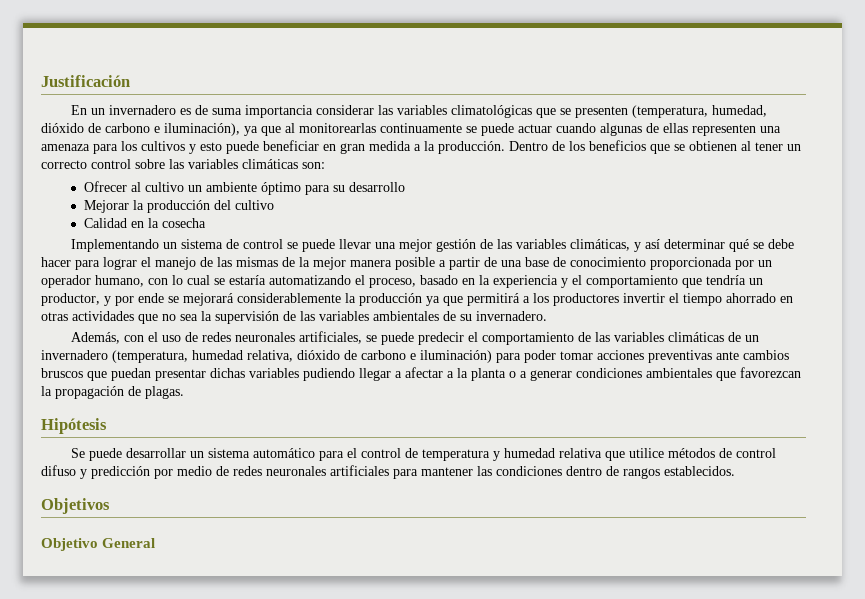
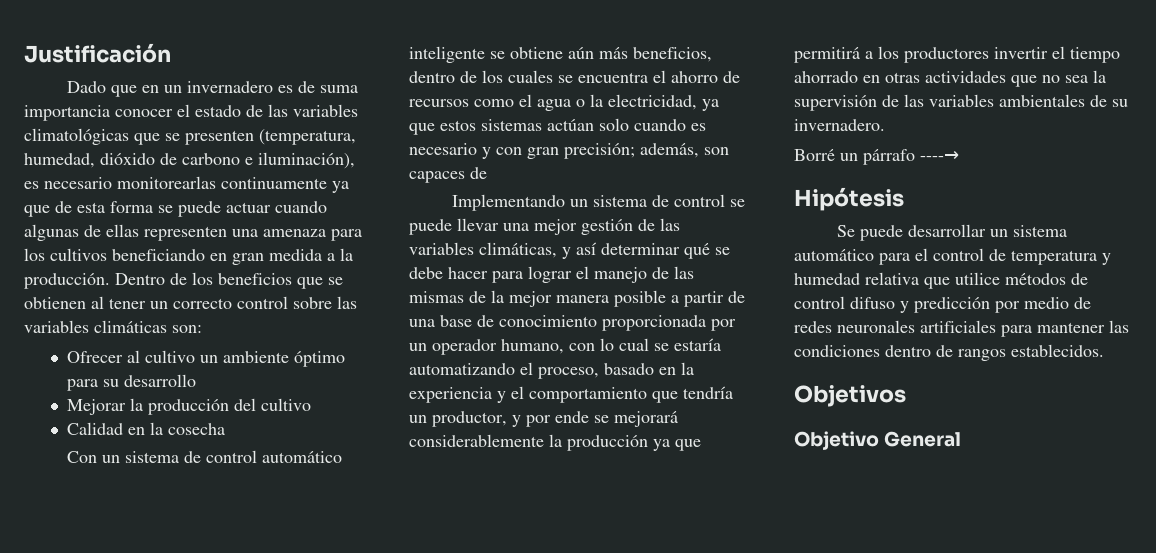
- En un invernadero es de suma importancia considerar las variables climatológicas que se presenten (temperatura, humedad, dióxido de carbono e iluminación), ya que al monitorearlas continuamente se puede actuar cuando algunas de ellas representen una amenaza para los cultivos y esto puede beneficiar en gran medida a la producción.
+ Dado que en un invernadero es de suma importancia conocer el estado de las variables climatológicas que se presenten (temperatura, humedad, dióxido de carbono e iluminación), es necesario monitorearlas continuamente ya que de esta forma se puede actuar cuando algunas de ellas representen una amenaza para los cultivos beneficiando en gran medida a la producción.
+ Con un sistema de control automático inteligente se obtiene aún más beneficios, dentro de los cuales se encuentra el ahorro de recursos como el agua o la electricidad, ya que estos sistemas actúan solo cuando es necesario y con gran precisión; además, son capaces de
- Además, con el uso de redes neuronales artificiales, se puede predecir el comportamiento de las variables climáticas de un invernadero (temperatura, humedad relativa, dióxido de carbono e iluminación) para poder tomar acciones preventivas ante cambios bruscos que puedan presentar dichas variables pudiendo llegar a afectar a la planta o a generar condiciones ambientales que favorezcan la propagación de plagas.
+ Borré un párrafo ----→

